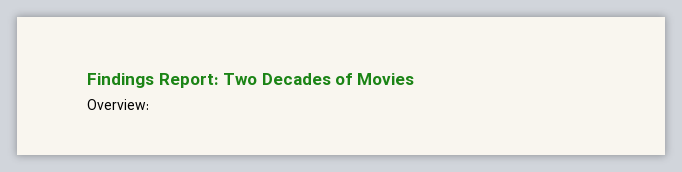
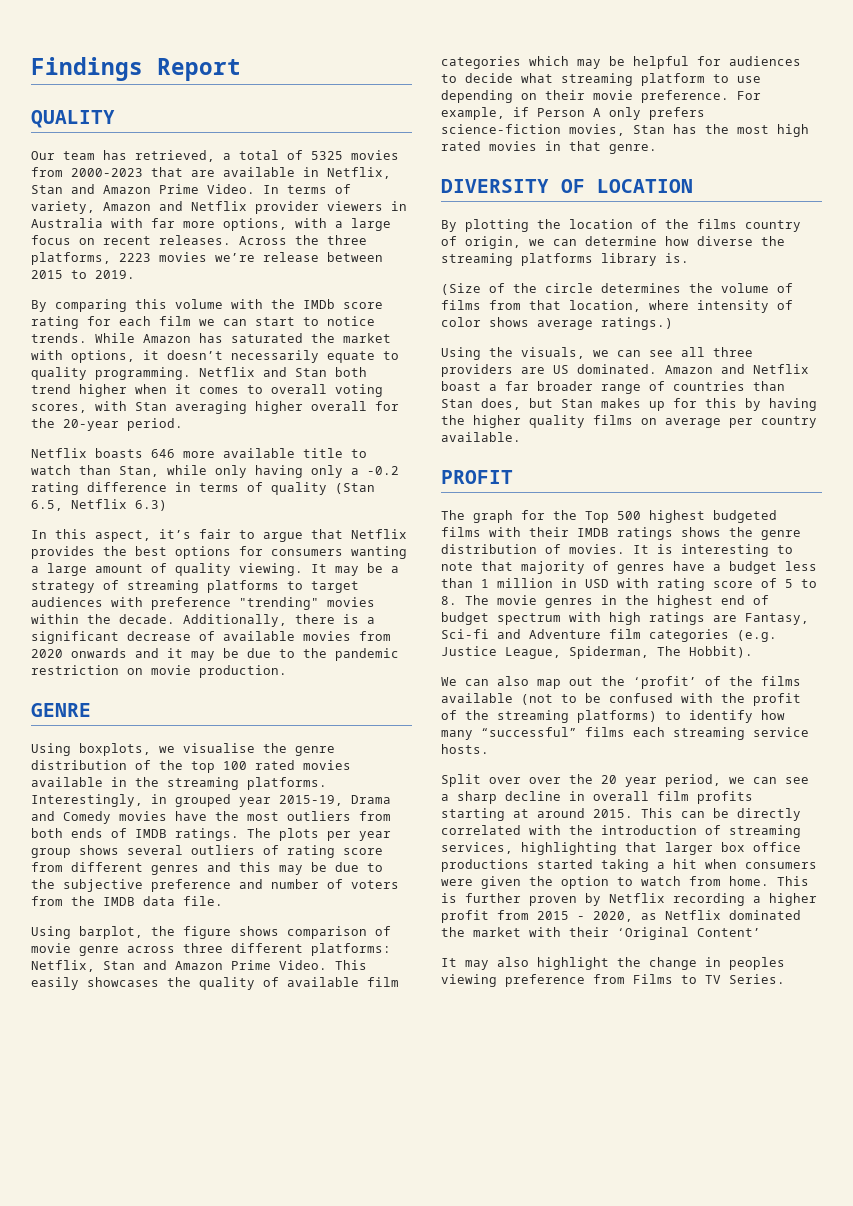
- Findings Report: Two Decades of Movies
- Overview:
+ Findings Report
+ QUALITY
+ Our team has retrieved, a total of 5325 movies from 2000-2023 that are available in Netflix, Stan and Amazon Prime Video. In terms of variety, Amazon and Netflix provider viewers in Australia with far more options, with a large focus on recent releases. Across the three platforms, 2223 movies we’re release between 2015 to 2019.
+ By comparing this volume with the IMDb score rating for each film we can start to notice trends. While Amazon has saturated the market with options, it doesn’t necessarily equate to quality programming. Netflix and Stan both trend higher when it comes to overall voting scores, with Stan averaging higher overall for the 20-year period.
+ Netflix boasts 646 more available title to watch than Stan, while only having only a -0.2 rating difference in terms of quality (Stan 6.5, Netflix 6.3)
+ In this aspect, it’s fair to argue that Netflix provides the best options for consumers wanting a large amount of quality viewing. It may be a strategy of streaming platforms to target audiences with preference "trending" movies within the decade. Additionally, there is a significant decrease of available movies from 2020 onwards and it may be due to the pandemic restriction on movie production.
+ GENRE
+ Using boxplots, we visualise the genre distribution of the top 100 rated movies available in the streaming platforms. Interestingly, in grouped year 2015-19, Drama and Comedy movies have the most outliers from both ends of IMDB ratings. The plots per year group shows several outliers of rating score from different genres and this may be due to the subjective preference and number of voters from the IMDB data file.
+ Using barplot, the figure shows comparison of movie genre across three different platforms: Netflix, Stan and Amazon Prime Video. This easily showcases the quality of available film categories which may be helpful for audiences to decide what streaming platform to use depending on their movie preference. For example, if Person A only prefers science-fiction movies, Stan has the most high rated movies in that genre.
+ DIVERSITY OF LOCATION
+ By plotting the location of the films country of origin, we can determine how diverse the streaming platforms library is.
+ (Size of the circle determines the volume of films from that location, where intensity of color shows average ratings.)
+ Using the visuals, we can see all three providers are US dominated. Amazon and Netflix boast a far broader range of countries than Stan does, but Stan makes up for this by having the higher quality films on average per country available.
+ PROFIT
+ The graph for the Top 500 highest budgeted films with their IMDB ratings shows the genre distribution of movies. It is interesting to note that majority of genres have a budget less than 1 million in USD with rating score of 5 to 8. The movie genres in the highest end of budget spectrum with high ratings are Fantasy, Sci-fi and Adventure film categories (e.g. Justice League, Spiderman, The Hobbit).
+ We can also map out the ‘profit’ of the films available (not to be confused with the profit of the streaming platforms) to identify how many “successful” films each streaming service hosts.
+ Split over over the 20 year period, we can see a sharp decline in overall film profits starting at around 2015. This can be directly correlated with the introduction of streaming services, highlighting that larger box office productions started taking a hit when consumers were given the option to watch from home. This is further proven by Netflix recording a higher profit from 2015 - 2020, as Netflix dominated the market with their ‘Original Content’
+ It may also highlight the change in peoples viewing preference from Films to TV Series.

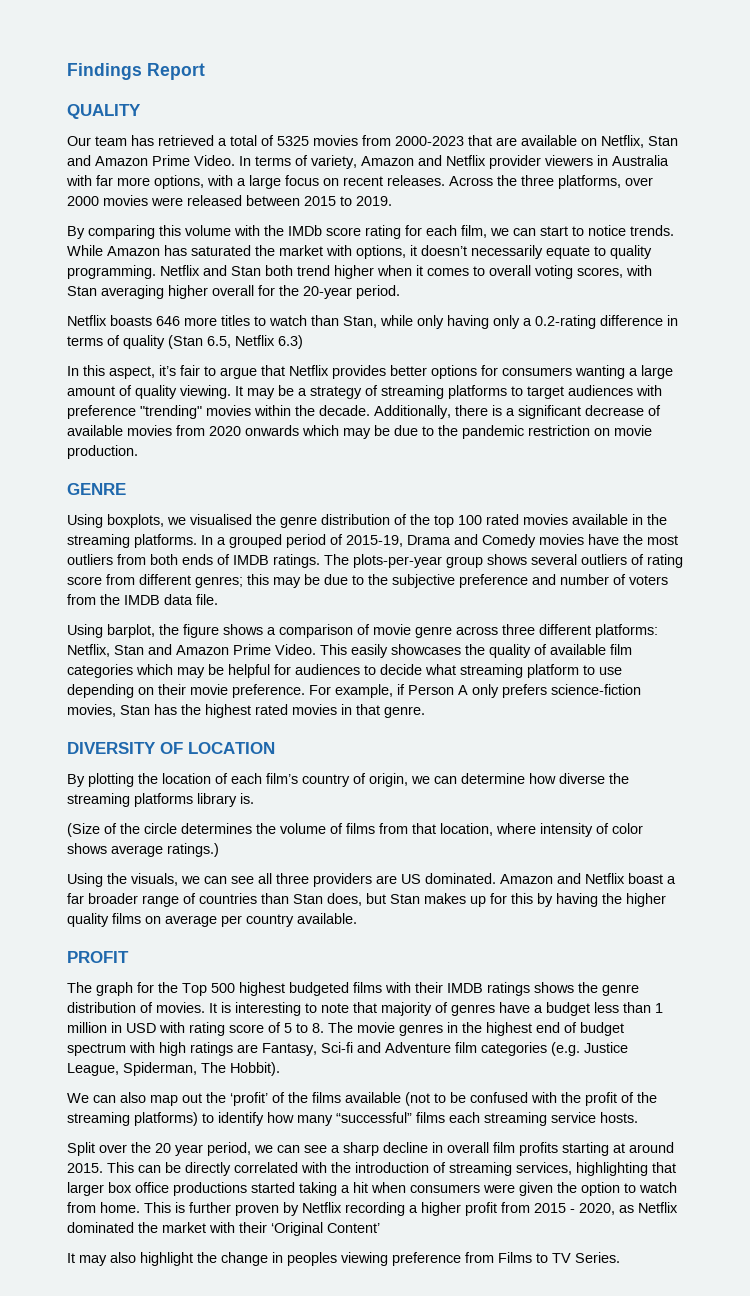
- Our team has retrieved, a total of 5325 movies from 2000-2023 that are available in Netflix, Stan and Amazon Prime Video.
+ Our team has retrieved a total of 5325 movies from 2000-2023 that are available on Netflix, Stan and Amazon Prime Video.
- Across the three platforms, 2223 movies we’re release between 2015 to 2019.
+ Across the three platforms, over 2000 movies were released between 2015 to 2019.
- By comparing this volume with the IMDb score rating for each film we can start to notice trends.
+ By comparing this volume with the IMDb score rating for each film, we can start to notice trends.
- Netflix boasts 646 more available title to watch than Stan, while only having only a -0.2 rating difference in terms of quality (Stan 6.5, Netflix 6.3)
+ Netflix boasts 646 more titles to watch than Stan, while only having only a 0.2-rating difference in terms of quality (Stan 6.5, Netflix 6.3)
- In this aspect, it’s fair to argue that Netflix provides the best options for consumers wanting a large amount of quality viewing.
+ In this aspect, it’s fair to argue that Netflix provides better options for consumers wanting a large amount of quality viewing.
- Additionally, there is a significant decrease of available movies from 2020 onwards and it may be due to the pandemic restriction on movie production.
+ Additionally, there is a significant decrease of available movies from 2020 onwards which may be due to the pandemic restriction on movie production.
- Using boxplots, we visualise the genre distribution of the top 100 rated movies available in the streaming platforms.
+ Using boxplots, we visualised the genre distribution of the top 100 rated movies available in the streaming platforms.
- Interestingly, in grouped year 2015-19, Drama and Comedy movies have the most outliers from both ends of IMDB ratings.
+ In a grouped period of 2015-19, Drama and Comedy movies have the most outliers from both ends of IMDB ratings.
- The plots per year group shows several outliers of rating score from different genres and this may be due to the subjective preference and number of voters from the IMDB data file.
+ The plots-per-year group shows several outliers of rating score from different genres; this may be due to the subjective preference and number of voters from the IMDB data file.
- Using barplot, the figure shows comparison of movie genre across three different platforms: Netflix, Stan and Amazon Prime Video.
+ Using barplot, the figure shows a comparison of movie genre across three different platforms: Netflix, Stan and Amazon Prime Video.
- For example, if Person A only prefers science-fiction movies, Stan has the most high rated movies in that genre.
+ For example, if Person A only prefers science-fiction movies, Stan has the highest rated movies in that genre.
- By plotting the location of the films country of origin, we can determine how diverse the streaming platforms library is.
+ By plotting the location of each film’s country of origin, we can determine how diverse the streaming platforms library is.
- Split over over the 20 year period, we can see a sharp decline in overall film profits starting at around 2015.
+ Split over the 20 year period, we can see a sharp decline in overall film profits starting at around 2015.

